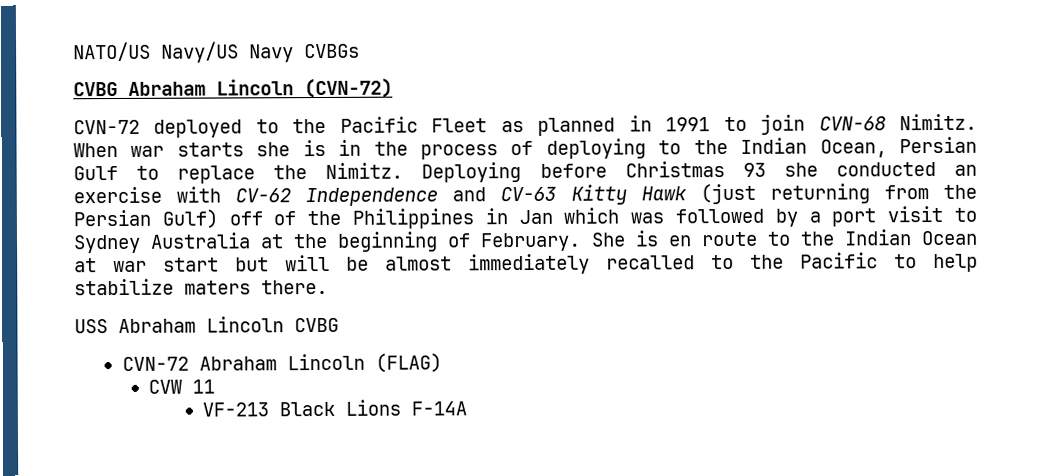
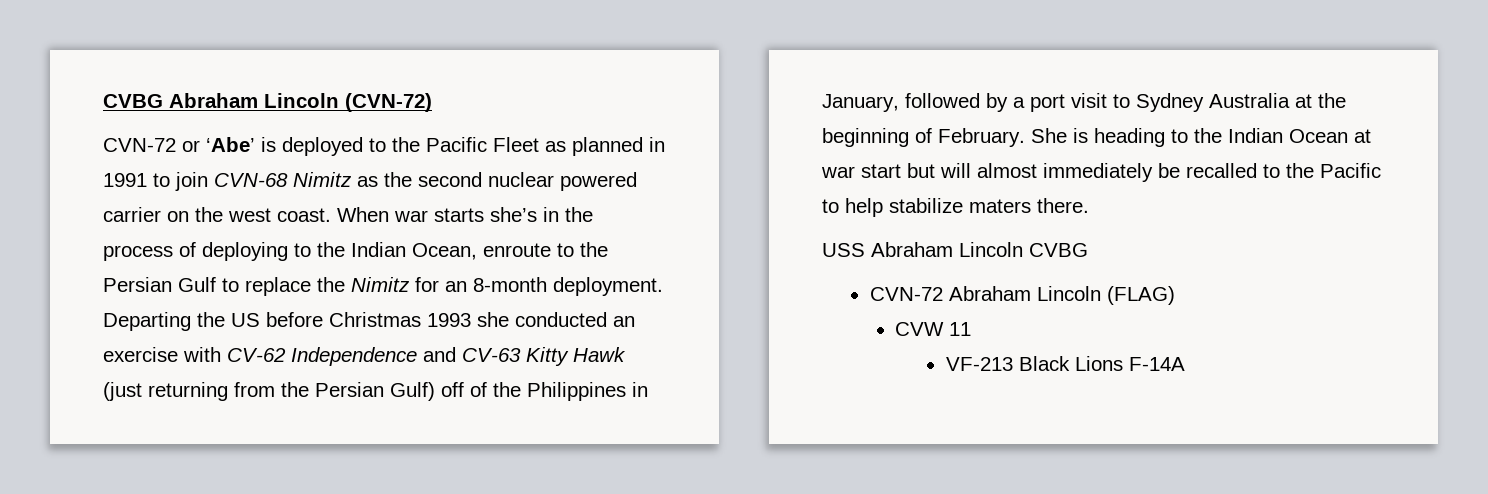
- NATO/US Navy/US Navy CVBGs
- CVN-72 deployed to the Pacific Fleet as planned in 1991 to join CVN-68 Nimitz.
+ CVN-72 or ‘Abe’ is deployed to the Pacific Fleet as planned in 1991 to join CVN-68 Nimitz as the second nuclear powered carrier on the west coast.
- When war starts she is in the process of deploying to the Indian Ocean, Persian Gulf to replace the Nimitz. Deploying before Christmas 93 she conducted an exercise with CV-62 Independence and CV-63 Kitty Hawk (just returning from the Persian Gulf) off of the Philippines in Jan which was followed by a port visit to Sydney Australia at the beginning of February.
+ When war starts she’s in the process of deploying to the Indian Ocean, enroute to the Persian Gulf to replace the Nimitz for an 8-month deployment. Departing the US before Christmas 1993 she conducted an exercise with CV-62 Independence and CV-63 Kitty Hawk (just returning from the Persian Gulf) off of the Philippines in January, followed by a port visit to Sydney Australia at the beginning of February.
- She is en route to the Indian Ocean at war start but will be almost immediately recalled to the Pacific to help stabilize maters there.
+ She is heading to the Indian Ocean at war start but will almost immediately be recalled to the Pacific to help stabilize maters there.

